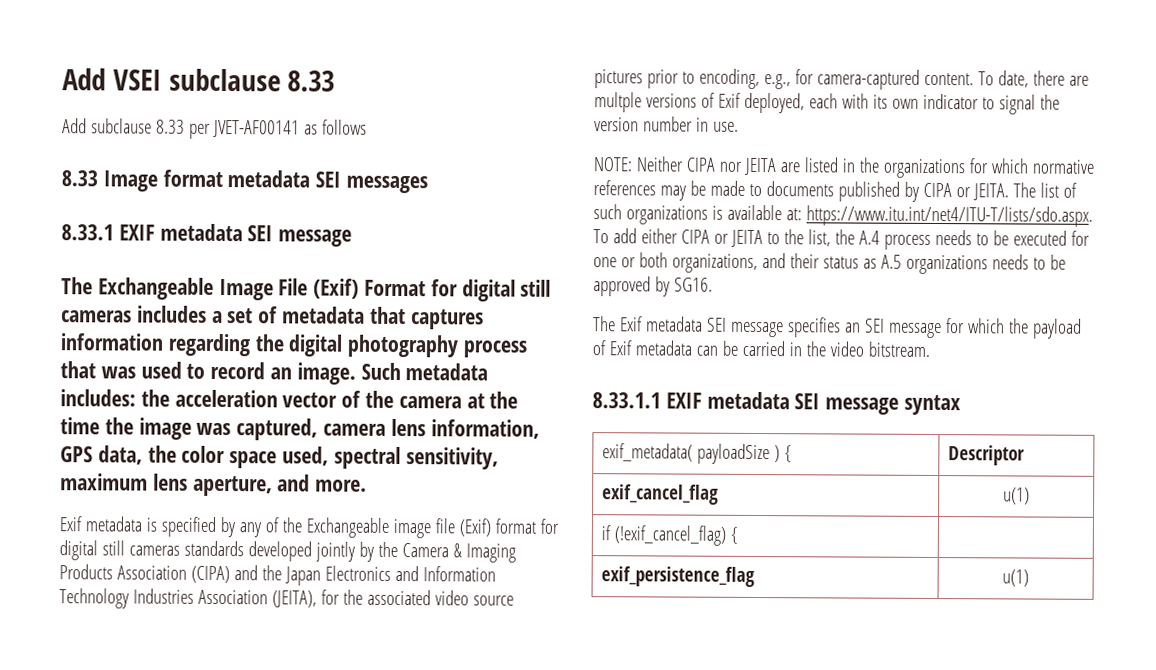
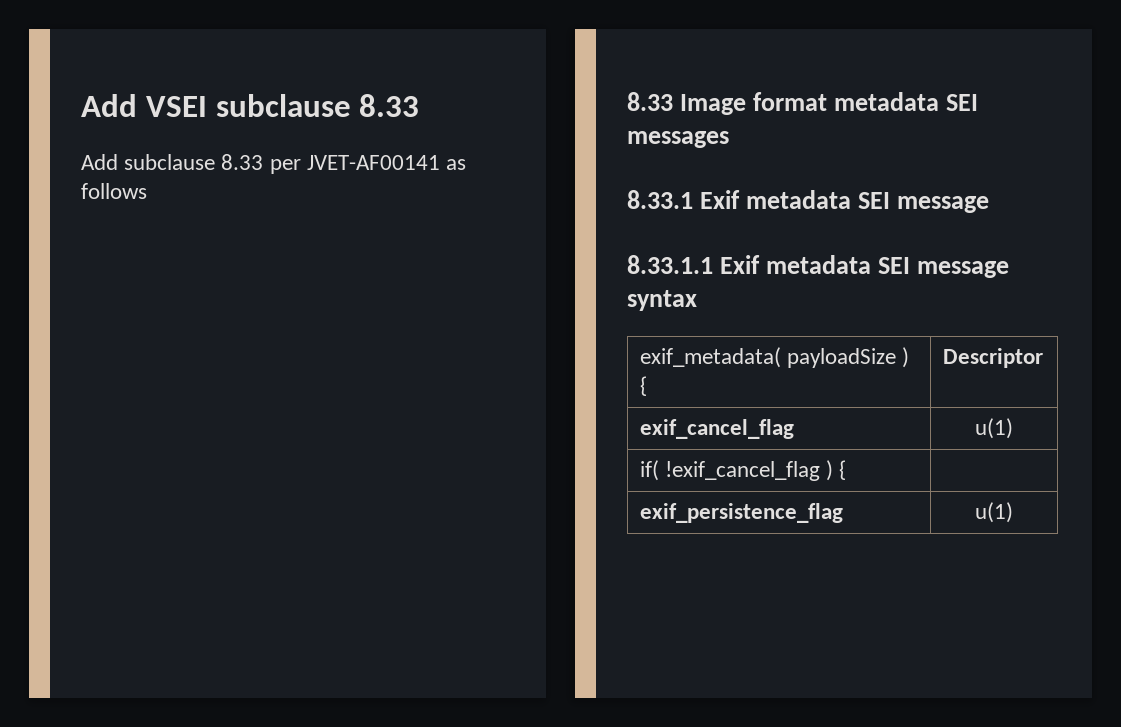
- 8.33.1 EXIF metadata SEI message
+ 8.33.1 Exif metadata SEI message
- The Exchangeable Image File (Exif) Format for digital still cameras includes a set of metadata that captures information regarding the digital photography process that was used to record an image. Such metadata includes: the acceleration vector of the camera at the time the image was captured, camera lens information, GPS data, the color space used, spectral sensitivity, maximum lens aperture, and more.
- Exif metadata is specified by any of the Exchangeable image file (Exif) format for digital still cameras standards developed jointly by the Camera & Imaging Products Association (CIPA) and the Japan Electronics and Information Technology Industries Association (JEITA), for the associated video source pictures prior to encoding, e.g., for camera-captured content. To date, there are multple versions of Exif deployed, each with its own indicator to signal the version number in use.
- NOTE: Neither CIPA nor JEITA are listed in the organizations for which normative references may be made to documents published by CIPA or JEITA. The list of such organizations is available at: https://www.itu.int/net4/ITU-T/lists/sdo.aspx. To add either CIPA or JEITA to the list, the A.4 process needs to be executed for one or both organizations, and their status as A.5 organizations needs to be approved by SG16.
- The Exif metadata SEI message specifies an SEI message for which the payload of Exif metadata can be carried in the video bitstream.
- 8.33.1.1 EXIF metadata SEI message syntax
+ 8.33.1.1 Exif metadata SEI message syntax
- if (!exif_cancel_flag) { |
+ if( !exif_cancel_flag ) { |

